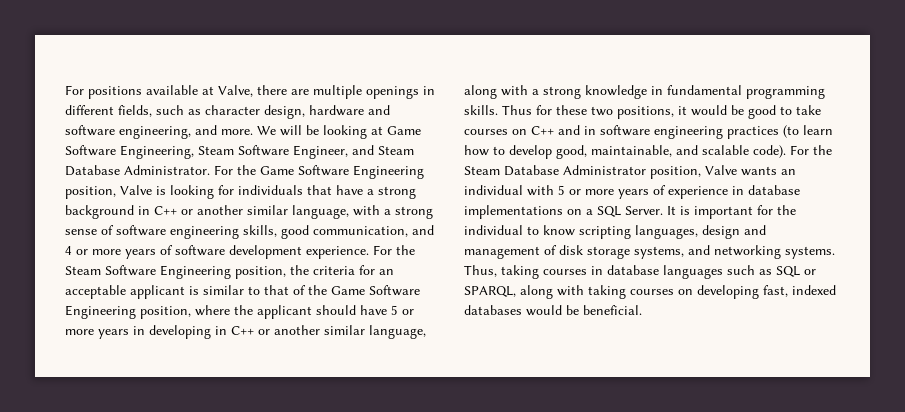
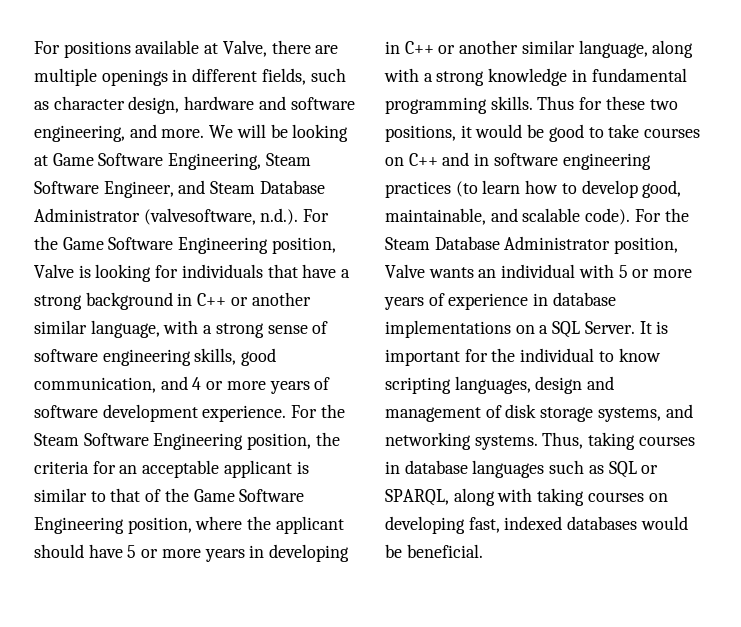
- We will be looking at Game Software Engineering, Steam Software Engineer, and Steam Database Administrator. For the Game Software Engineering position, Valve is looking for individuals that have a strong background in C++ or another similar language, with a strong sense of software engineering skills, good communication, and 4 or more years of software development experience.
+ We will be looking at Game Software Engineering, Steam Software Engineer, and Steam Database Administrator (valvesoftware, n.d.). For the Game Software Engineering position, Valve is looking for individuals that have a strong background in C++ or another similar language, with a strong sense of software engineering skills, good communication, and 4 or more years of software development experience.

